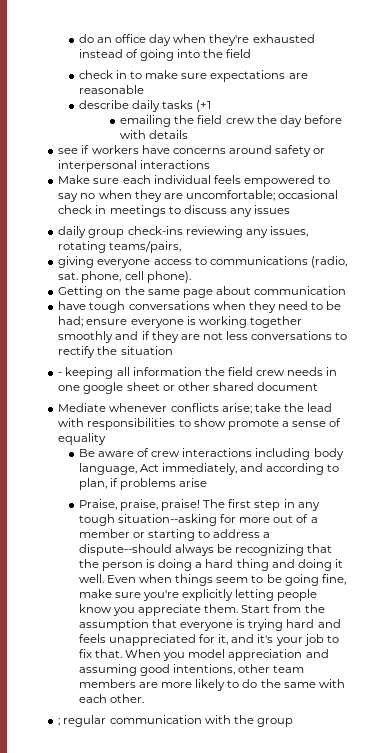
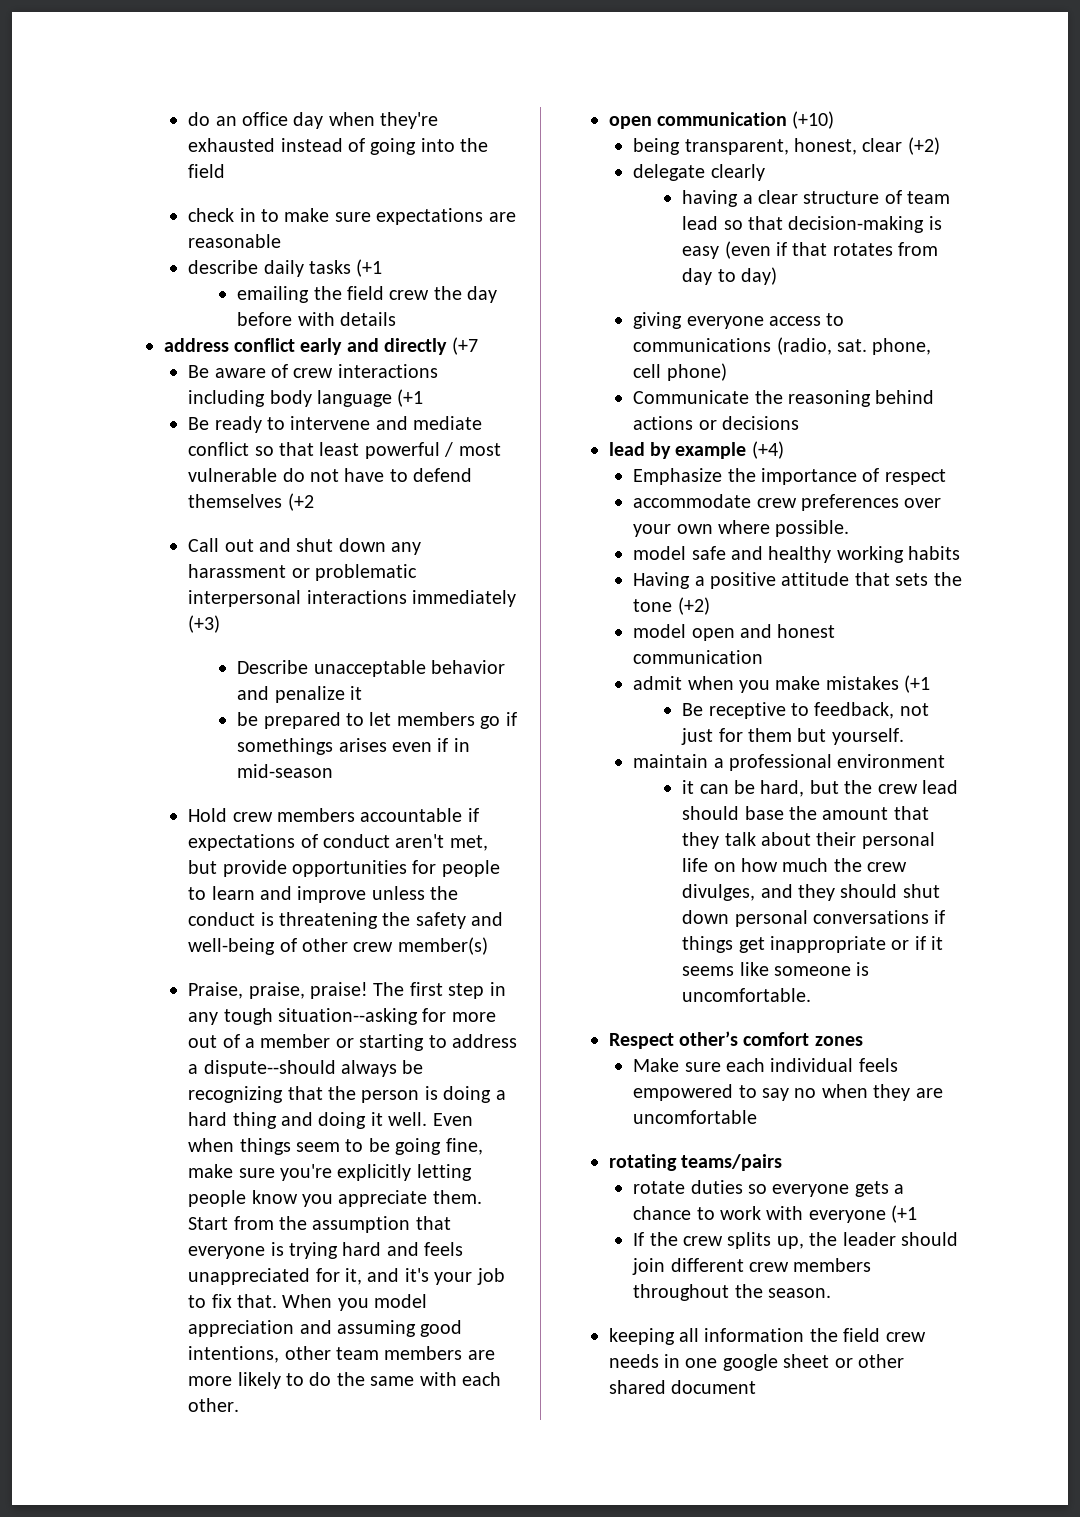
- see if workers have concerns around safety or interpersonal interactions
- Make sure each individual feels empowered to say no when they are uncomfortable; occasional check in meetings to discuss any issues
- daily group check-ins reviewing any issues, rotating teams/pairs,
- giving everyone access to communications (radio, sat. phone, cell phone).
- Getting on the same page about communication
- have tough conversations when they need to be had; ensure everyone is working together smoothly and if they are not less conversations to rectify the situation
- - keeping all information the field crew needs in one google sheet or other shared document
- Mediate whenever conflicts arise; take the lead with responsibilities to show promote a sense of equality
+ address conflict early and directly (+7
- Be aware of crew interactions including body language, Act immediately, and according to plan, if problems arise
+ Be aware of crew interactions including body language (+1
+ Be ready to intervene and mediate conflict so that least powerful / most vulnerable do not have to defend themselves (+2
+ Call out and shut down any harassment or problematic interpersonal interactions immediately (+3)
+ Describe unacceptable behavior and penalize it
+ be prepared to let members go if somethings arises even if in mid-season
+ Hold crew members accountable if expectations of conduct aren't met, but provide opportunities for people to learn and improve unless the conduct is threatening the safety and well-being of other crew member(s)
- ; regular communication with the group
+ open communication (+10)
+ being transparent, honest, clear (+2)
+ delegate clearly
+ having a clear structure of team lead so that decision-making is easy (even if that rotates from day to day)
+ giving everyone access to communications (radio, sat. phone, cell phone)
+ Communicate the reasoning behind actions or decisions
+ lead by example (+4)
+ Emphasize the importance of respect
+ accommodate crew preferences over your own where possible.
+ model safe and healthy working habits
+ Having a positive attitude that sets the tone (+2)
+ model open and honest communication
+ admit when you make mistakes (+1
+ Be receptive to feedback, not just for them but yourself.
+ maintain a professional environment
+ it can be hard, but the crew lead should base the amount that they talk about their personal life on how much the crew divulges, and they should shut down personal conversations if things get inappropriate or if it seems like someone is uncomfortable.
+ Respect other’s comfort zones
+ Make sure each individual feels empowered to say no when they are uncomfortable
+ rotating teams/pairs
+ rotate duties so everyone gets a chance to work with everyone (+1
+ If the crew splits up, the leader should join different crew members throughout the season.
+ keeping all information the field crew needs in one google sheet or other shared document

